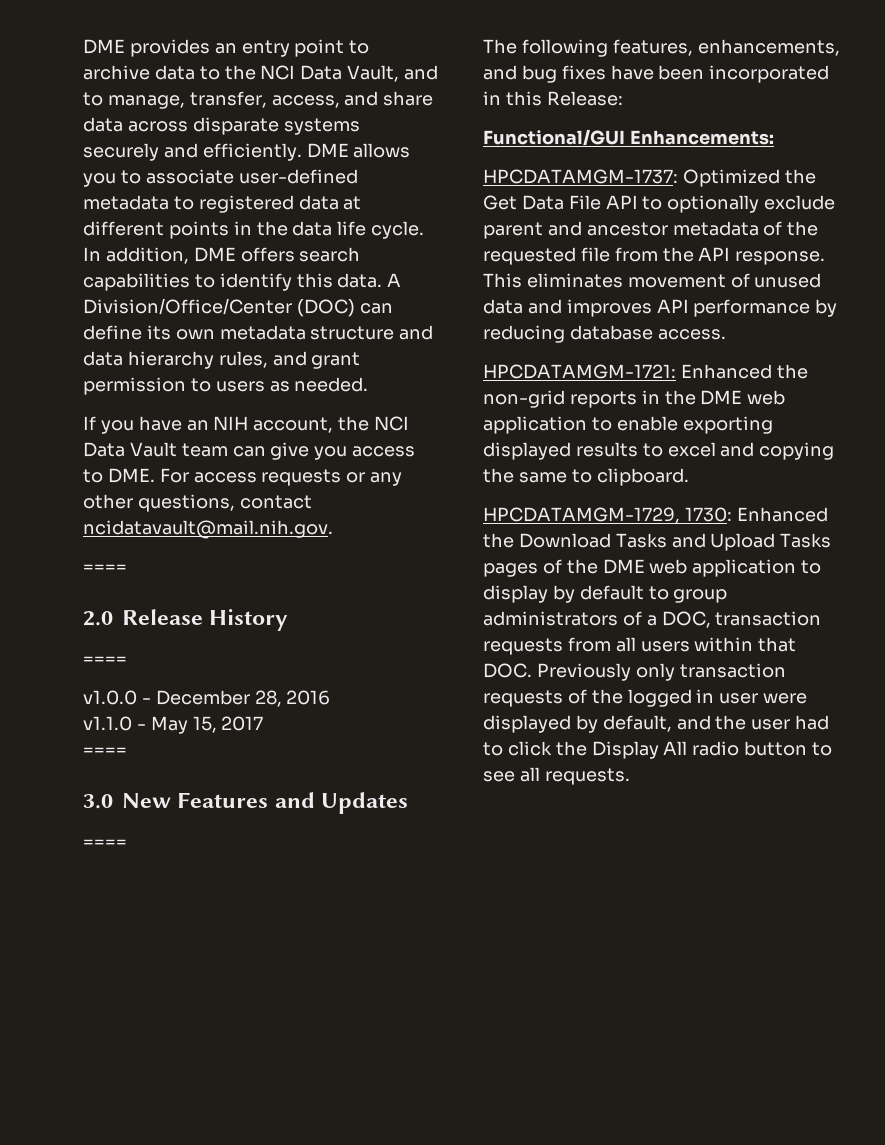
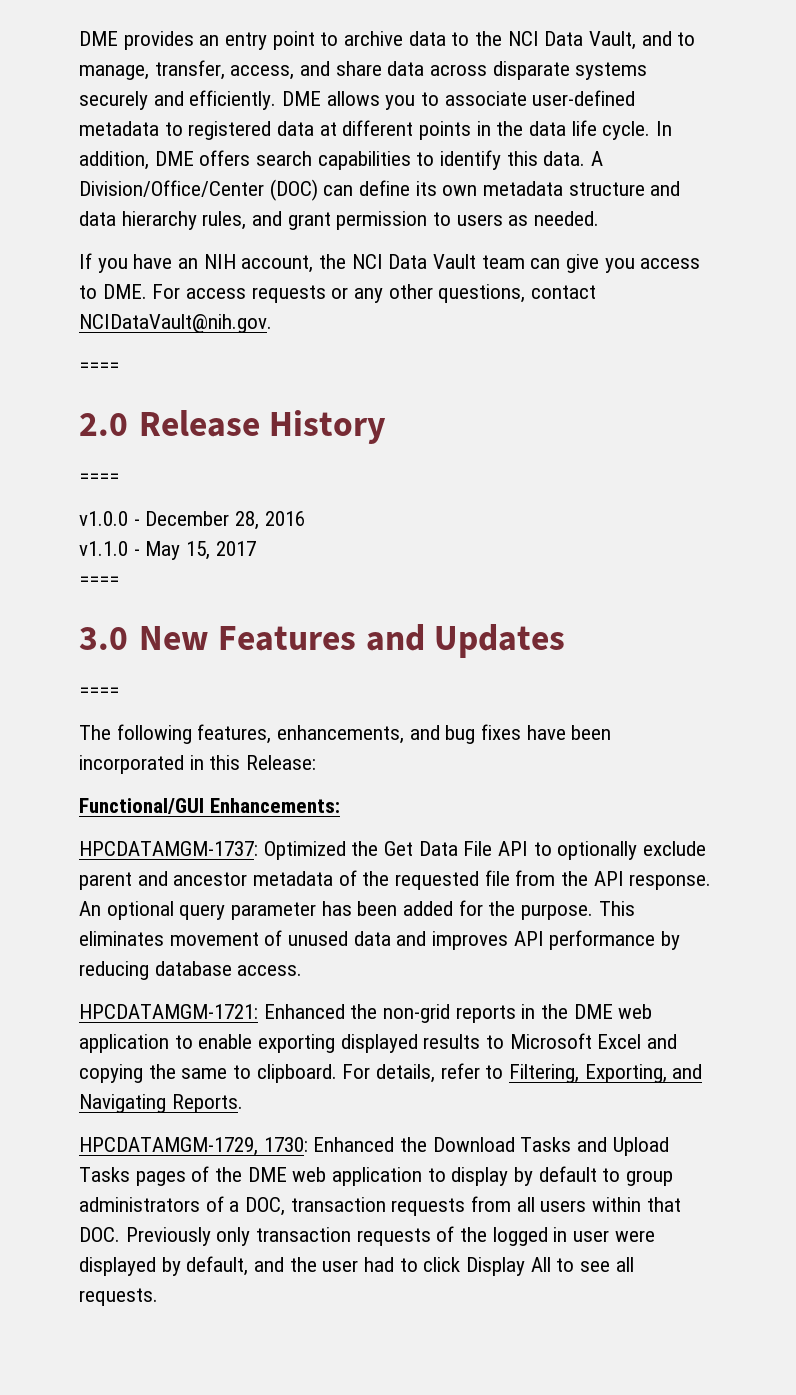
- If you have an NIH account, the NCI Data Vault team can give you access to DME. For access requests or any other questions, contact ncidatavault@mail.nih.gov.
+ If you have an NIH account, the NCI Data Vault team can give you access to DME. For access requests or any other questions, contact NCIDataVault@nih.gov.
+ An optional query parameter has been added for the purpose.
- HPCDATAMGM-1721: Enhanced the non-grid reports in the DME web application to enable exporting displayed results to excel and copying the same to clipboard.
+ HPCDATAMGM-1721: Enhanced the non-grid reports in the DME web application to enable exporting displayed results to Microsoft Excel and copying the same to clipboard. For details, refer to Filtering, Exporting, and Navigating Reports.
- HPCDATAMGM-1729, 1730: Enhanced the Download Tasks and Upload Tasks pages of the DME web application to display by default to group administrators of a DOC, transaction requests from all users within that DOC. Previously only transaction requests of the logged in user were displayed by default, and the user had to click the Display All radio button to see all requests.
+ HPCDATAMGM-1729, 1730: Enhanced the Download Tasks and Upload Tasks pages of the DME web application to display by default to group administrators of a DOC, transaction requests from all users within that DOC. Previously only transaction requests of the logged in user were displayed by default, and the user had to click Display All to see all requests.

